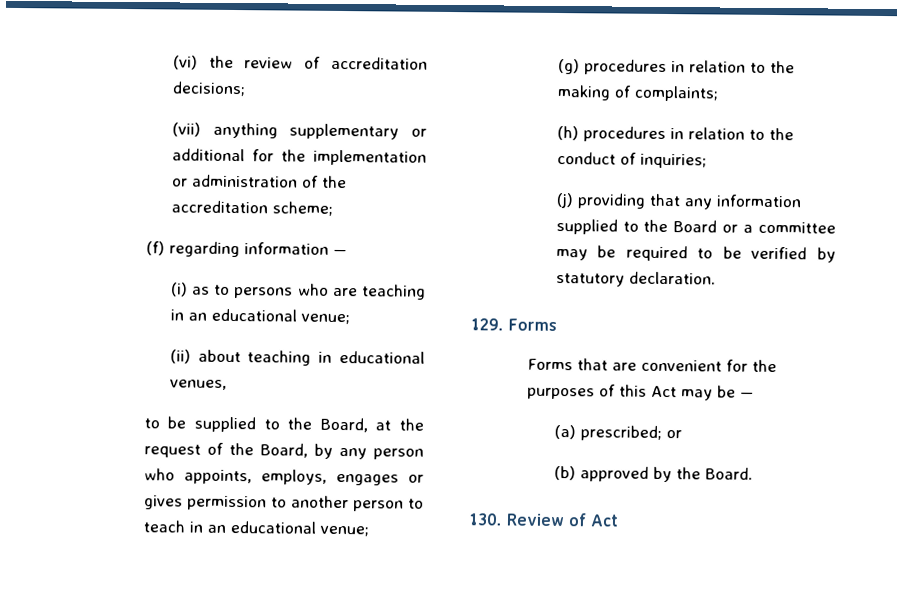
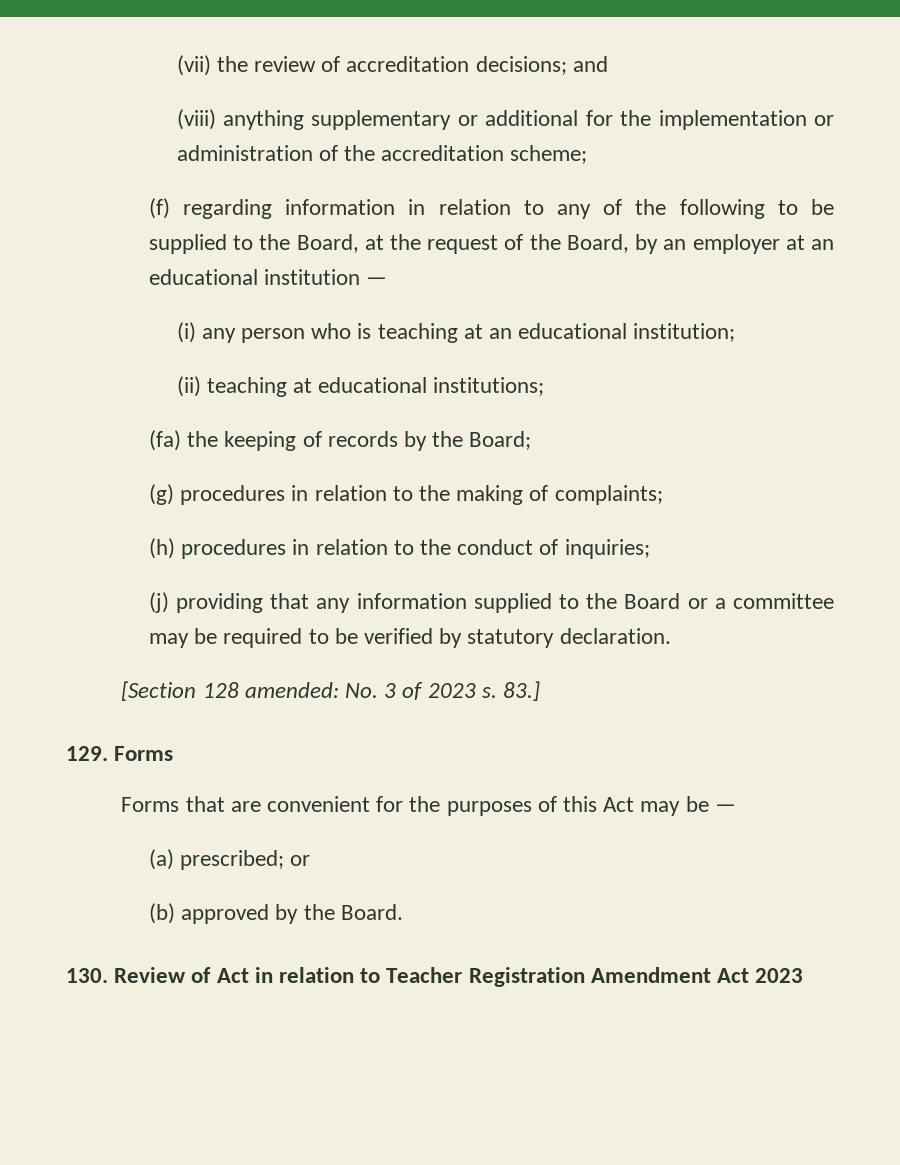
- (vi) the review of accreditation decisions;
- (vii) anything supplementary or additional for the implementation or administration of the accreditation scheme;
+ (vii) the review of accreditation decisions; and
+ (viii) anything supplementary or additional for the implementation or administration of the accreditation scheme;
- (f) regarding information —
- (i) as to persons who are teaching in an educational venue;
- (ii) about teaching in educational venues,
- to be supplied to the Board, at the request of the Board, by any person who appoints, employs, engages or gives permission to another person to teach in an educational venue;
+ (f) regarding information in relation to any of the following to be supplied to the Board, at the request of the Board, by an employer at an educational institution —
+ (i) any person who is teaching at an educational institution;
+ (ii) teaching at educational institutions;
+ (fa) the keeping of records by the Board;
+ [Section 128 amended: No. 3 of 2023 s. 83.]
- 130. Review of Act
+ 130. Review of Act in relation to Teacher Registration Amendment Act 2023

